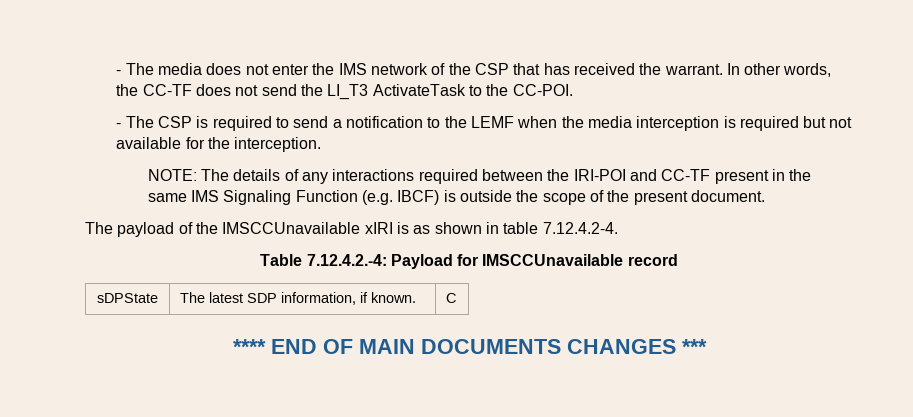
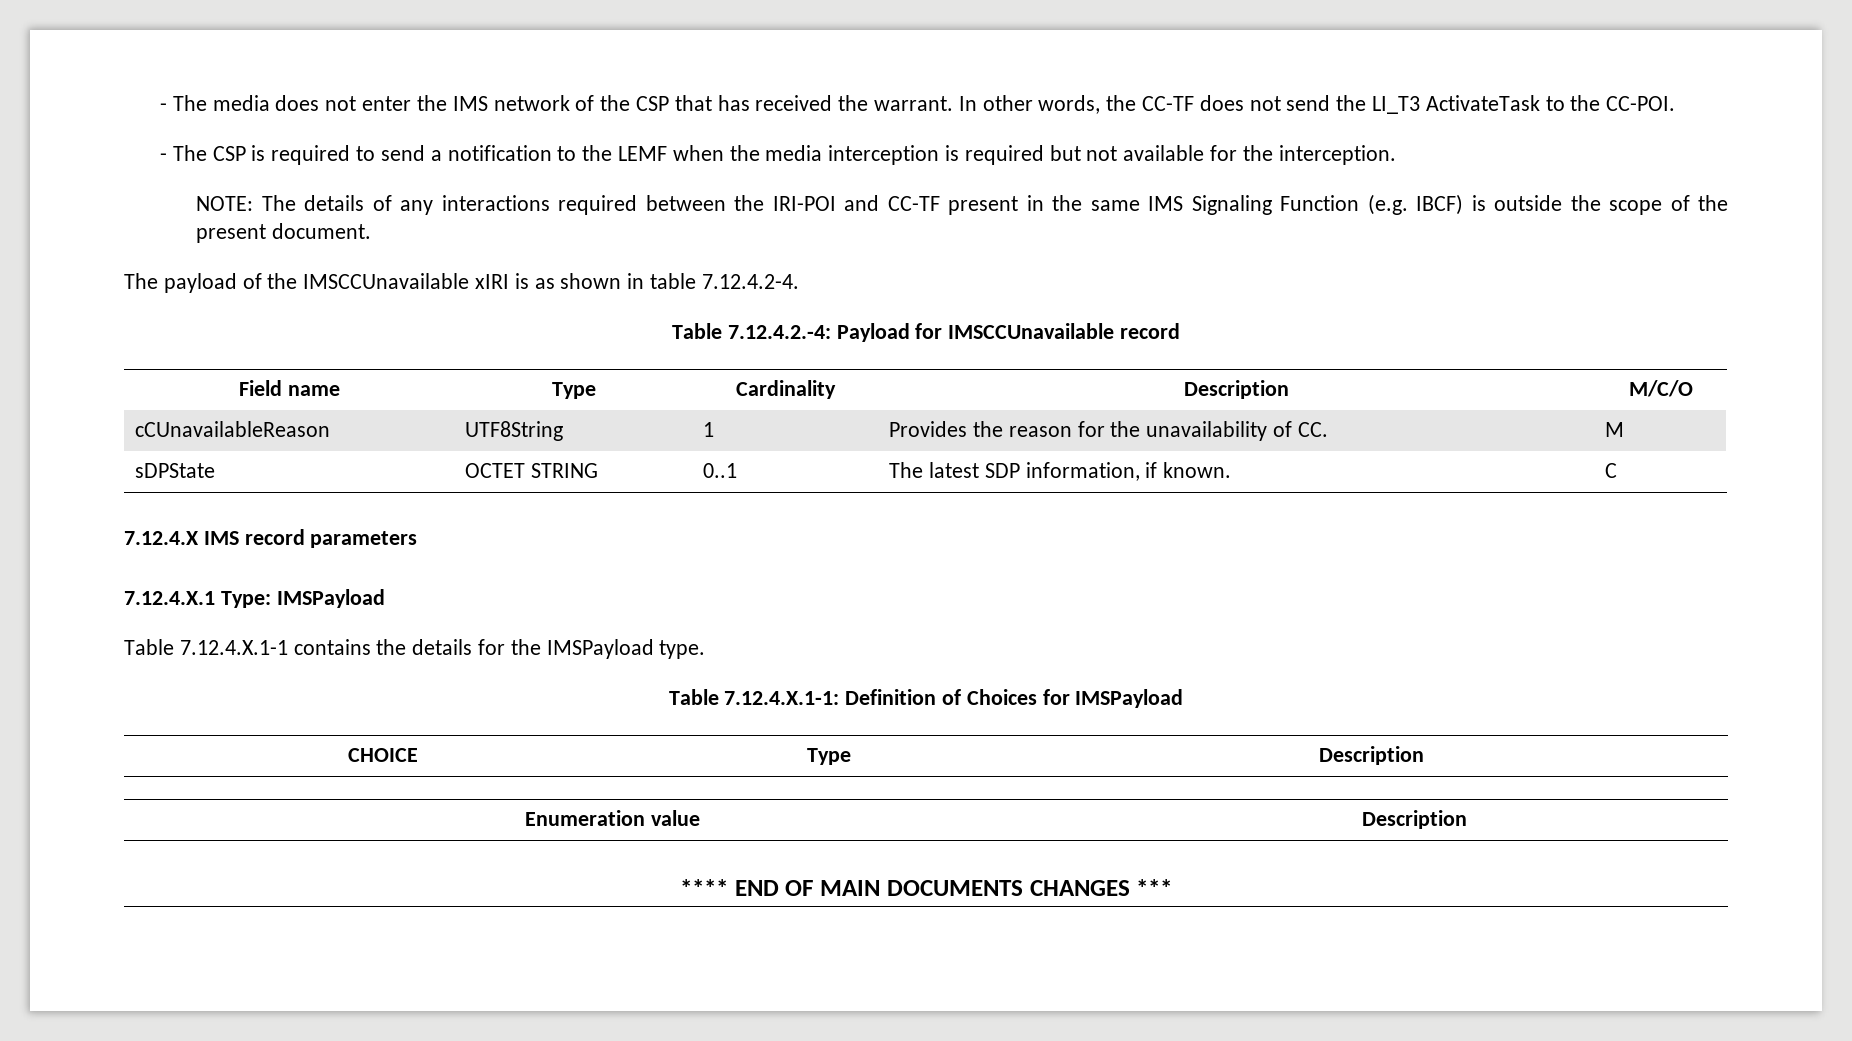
- sDPState | The latest SDP information, if known. | C
+ Field name | Type | Cardinality | Description | M/C/O
+ cCUnavailableReason | UTF8String | 1 | Provides the reason for the unavailability of CC. | M
+ sDPState | OCTET STRING | 0..1 | The latest SDP information, if known. | C
+ 7.12.4.X IMS record parameters
+ 7.12.4.X.1 Type: IMSPayload
+ Table 7.12.4.X.1-1 contains the details for the IMSPayload type.
+ Table 7.12.4.X.1-1: Definition of Choices for IMSPayload
+ CHOICE | Type | Description
+ Enumeration value | Description

